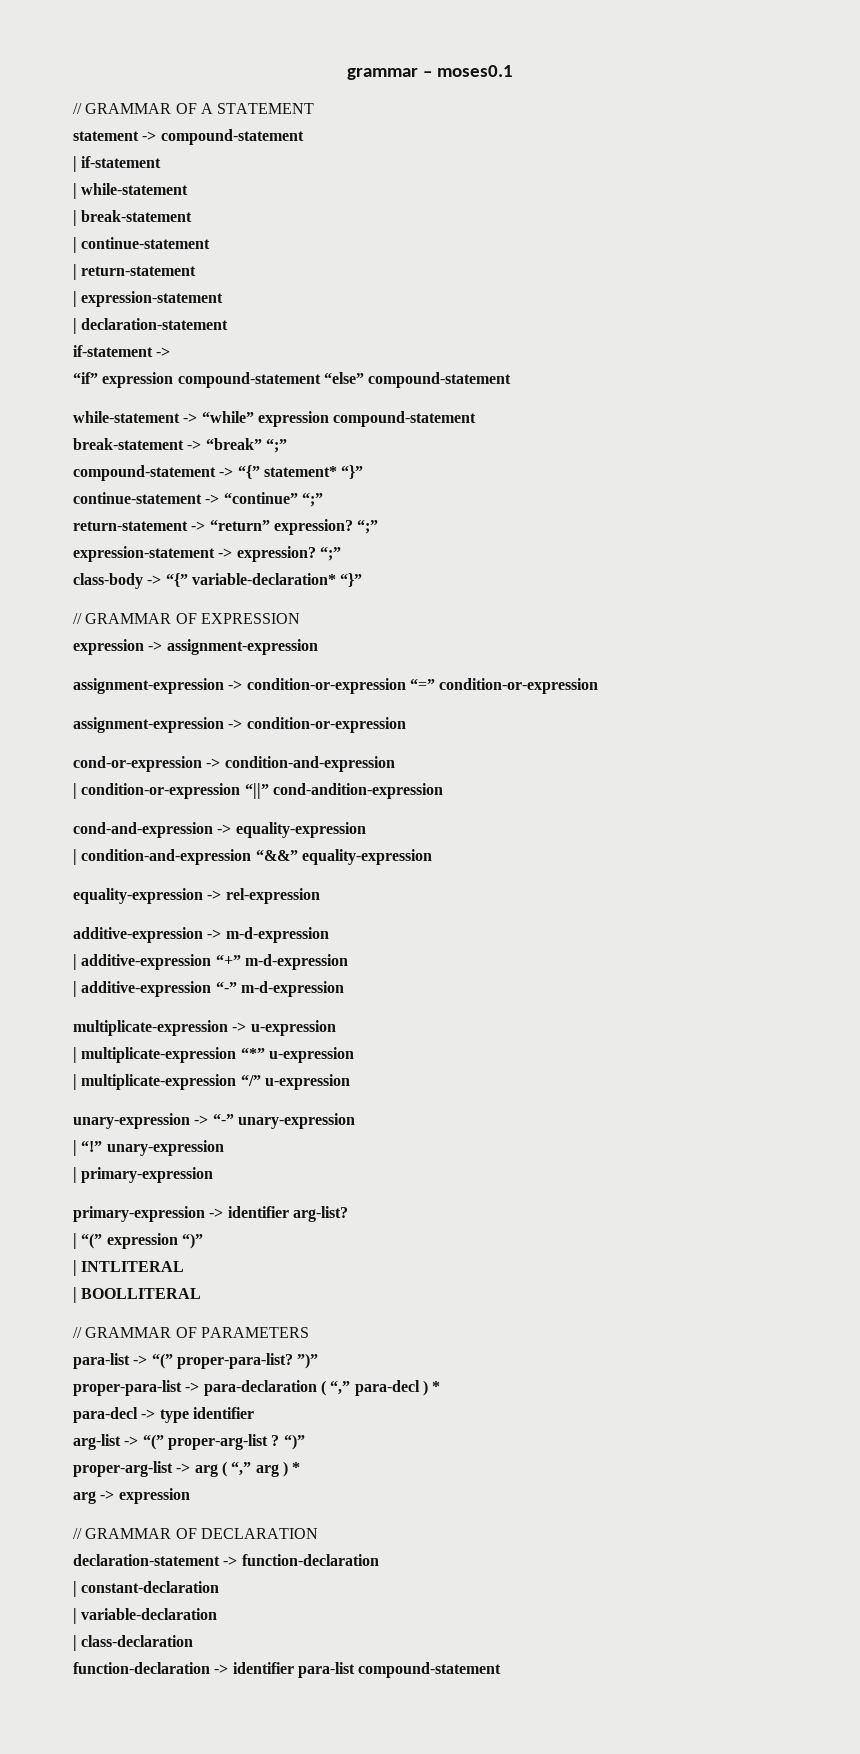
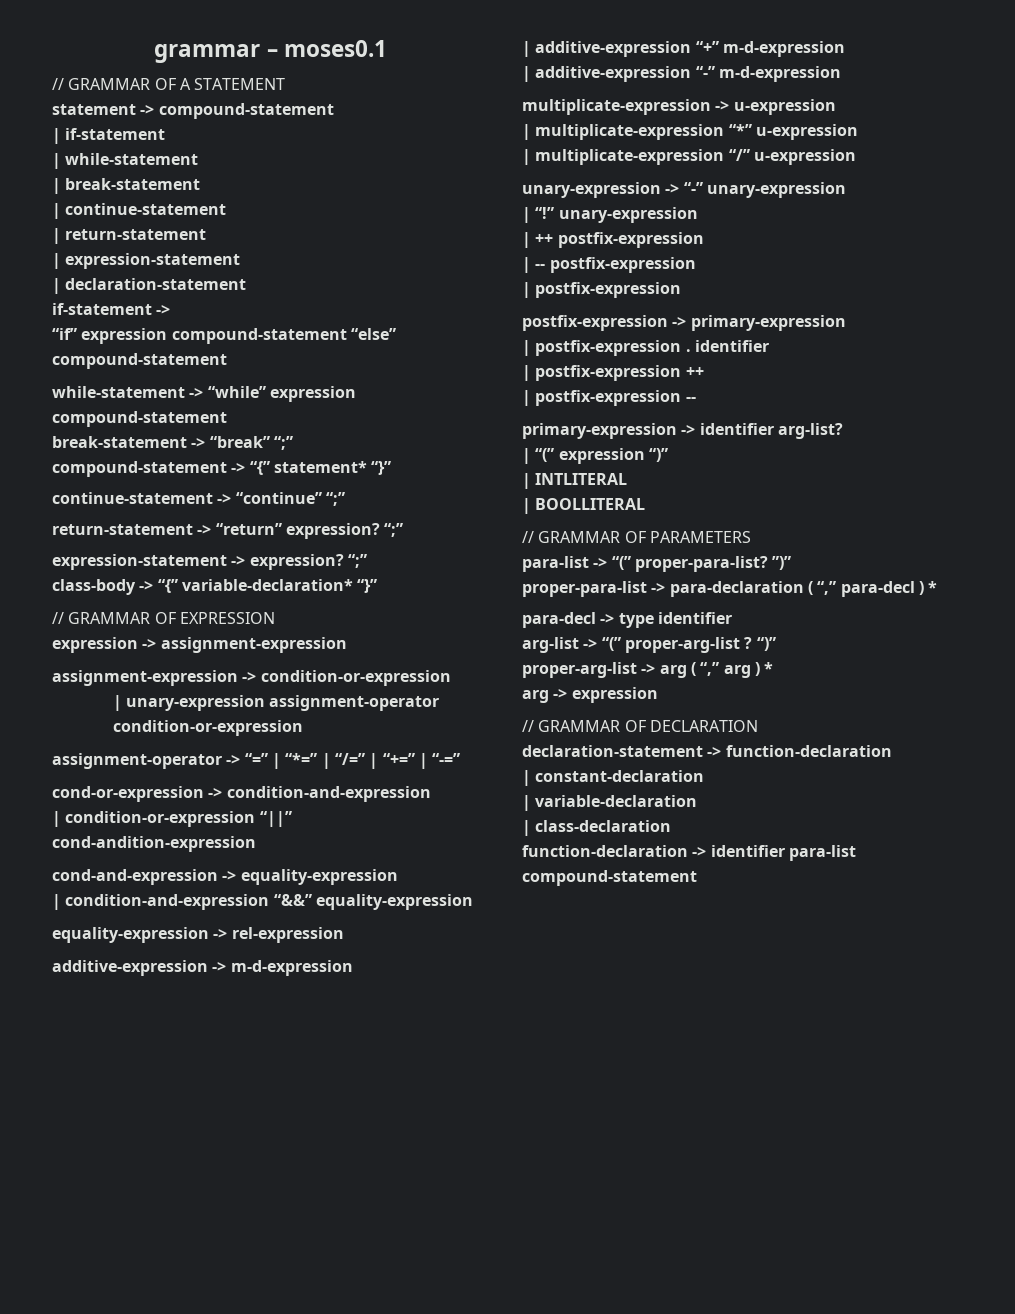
- assignment-expression -> condition-or-expression “=” condition-or-expression
  assignment-expression -> condition-or-expression
+ | unary-expression assignment-operator condition-or-expression
+ assignment-operator -> “=” | “*=” | “/=” | “+=” | “-=”
- | primary-expression
+ | ++ postfix-expression
+ | -- postfix-expression
+ | postfix-expression
+ postfix-expression -> primary-expression
+ | postfix-expression . identifier
+ | postfix-expression ++
+ | postfix-expression --

